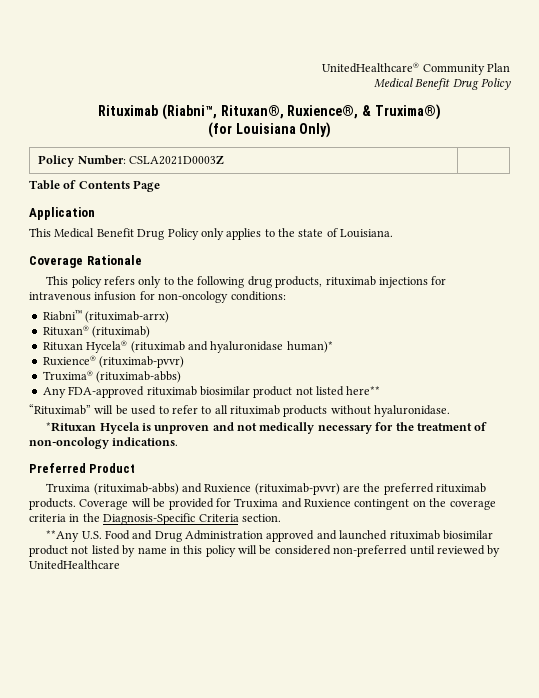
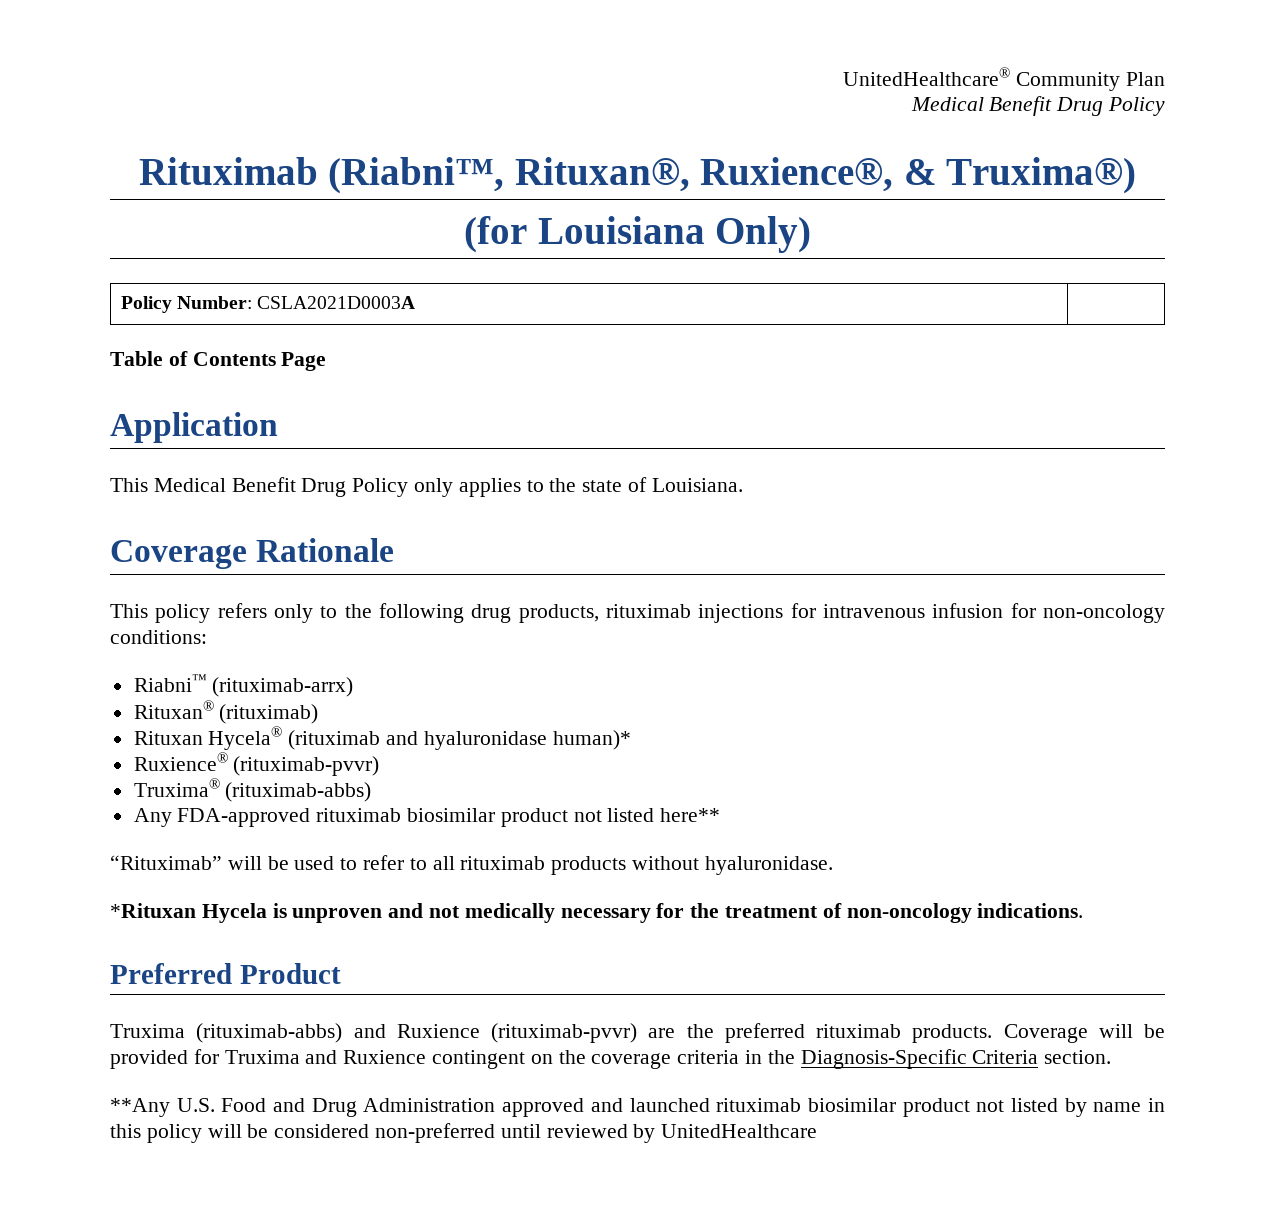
- Policy Number: CSLA2021D0003Z |
+ Policy Number: CSLA2021D0003A |

